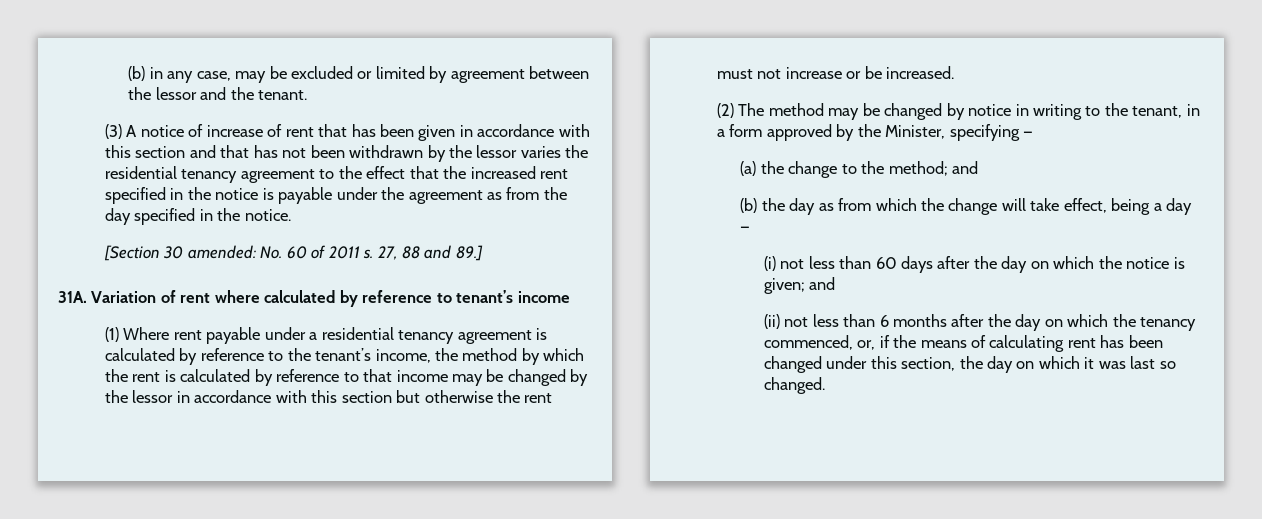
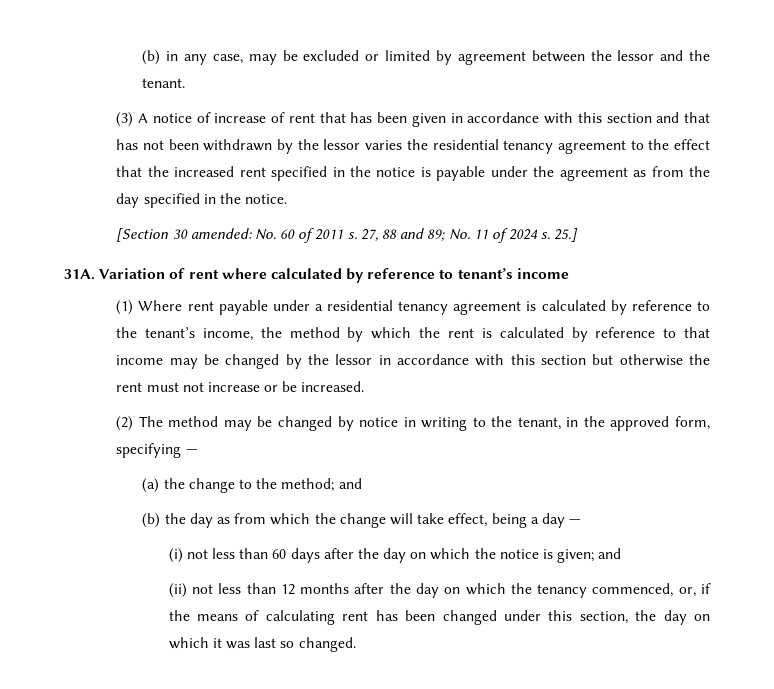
- 27, 88 and 89.]
+ 27, 88 and 89; No. 11 of 2024 s. 25.]
- (2) The method may be changed by notice in writing to the tenant, in a form approved by the Minister, specifying —
+ (2) The method may be changed by notice in writing to the tenant, in the approved form, specifying —
- (ii) not less than 6 months after the day on which the tenancy commenced, or, if the means of calculating rent has been changed under this section, the day on which it was last so changed.
+ (ii) not less than 12 months after the day on which the tenancy commenced, or, if the means of calculating rent has been changed under this section, the day on which it was last so changed.

